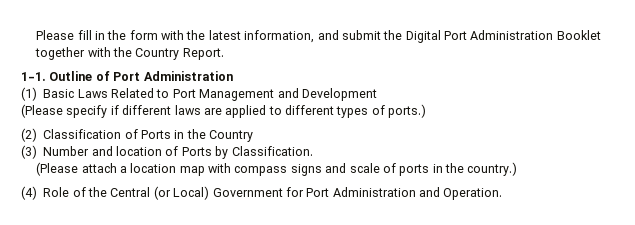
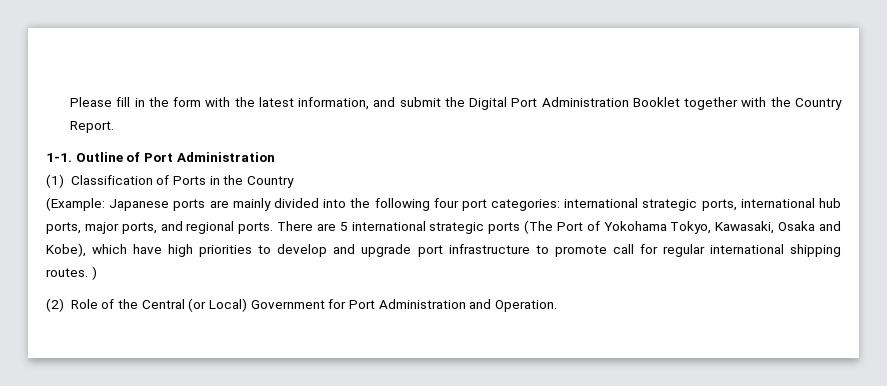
- (1) Basic Laws Related to Port Management and Development
- (Please specify if different laws are applied to different types of ports.)
- (2) Classification of Ports in the Country
+ (1) Classification of Ports in the Country
- (3) Number and location of Ports by Classification.
- (Please attach a location map with compass signs and scale of ports in the country.)
- (4) Role of the Central (or Local) Government for Port Administration and Operation.
+ (Example: Japanese ports are mainly divided into the following four port categories: international strategic ports, international hub ports, major ports, and regional ports. There are 5 international strategic ports (The Port of Yokohama Tokyo, Kawasaki, Osaka and Kobe), which have high priorities to develop and upgrade port infrastructure to promote call for regular international shipping routes. )
+ (2) Role of the Central (or Local) Government for Port Administration and Operation.

